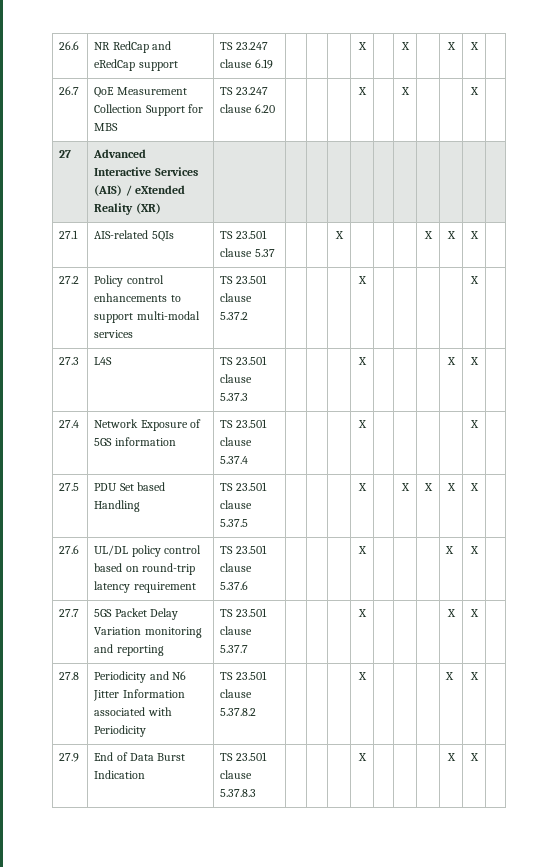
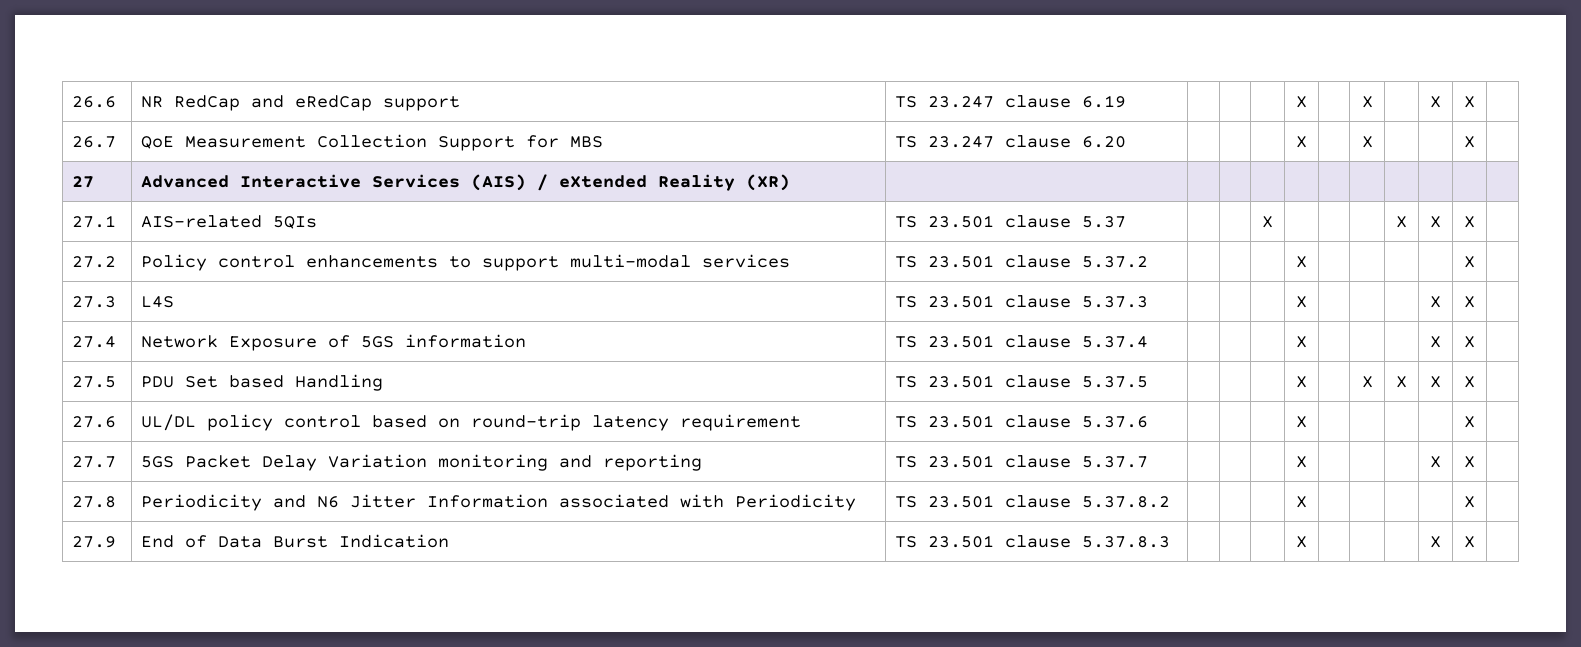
- 27.4 | Network Exposure of 5GS information | TS 23.501 clause 5.37.4 | | | | X | | | | | X |
+ 27.4 | Network Exposure of 5GS information | TS 23.501 clause 5.37.4 | | | | X | | | | X | X |
- 27.6 | UL/DL policy control based on round-trip latency requirement | TS 23.501 clause 5.37.6 | | | | X | | | | X | X |
+ 27.6 | UL/DL policy control based on round-trip latency requirement | TS 23.501 clause 5.37.6 | | | | X | | | | | X |
- 27.8 | Periodicity and N6 Jitter Information associated with Periodicity | TS 23.501 clause 5.37.8.2 | | | | X | | | | X | X |
+ 27.8 | Periodicity and N6 Jitter Information associated with Periodicity | TS 23.501 clause 5.37.8.2 | | | | X | | | | | X |

